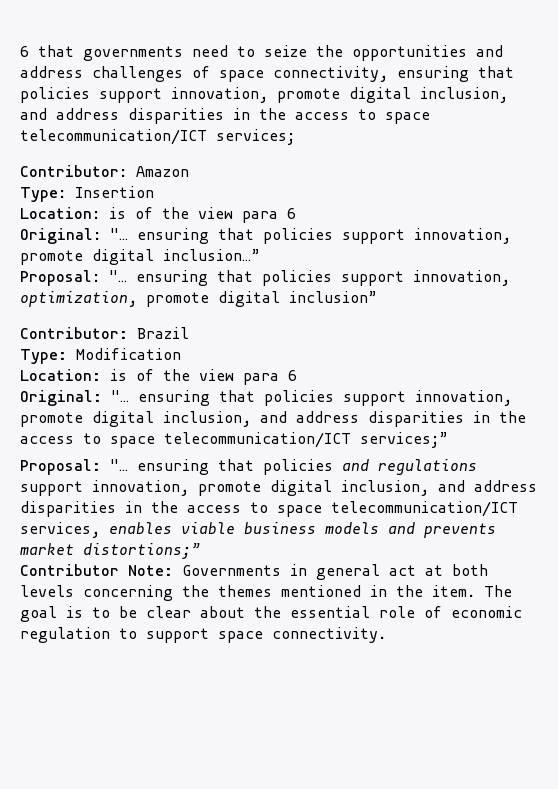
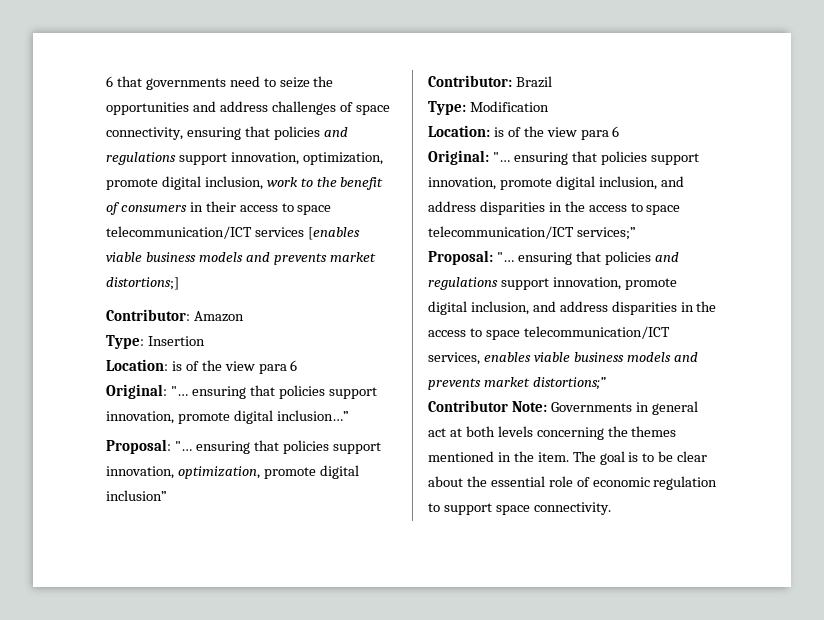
- 6 that governments need to seize the opportunities and address challenges of space connectivity, ensuring that policies support innovation, promote digital inclusion, and address disparities in the access to space telecommunication/ICT services;
+ 6 that governments need to seize the opportunities and address challenges of space connectivity, ensuring that policies and regulations support innovation, optimization, promote digital inclusion, work to the benefit of consumers in their access to space telecommunication/ICT services [enables viable business models and prevents market distortions;]

